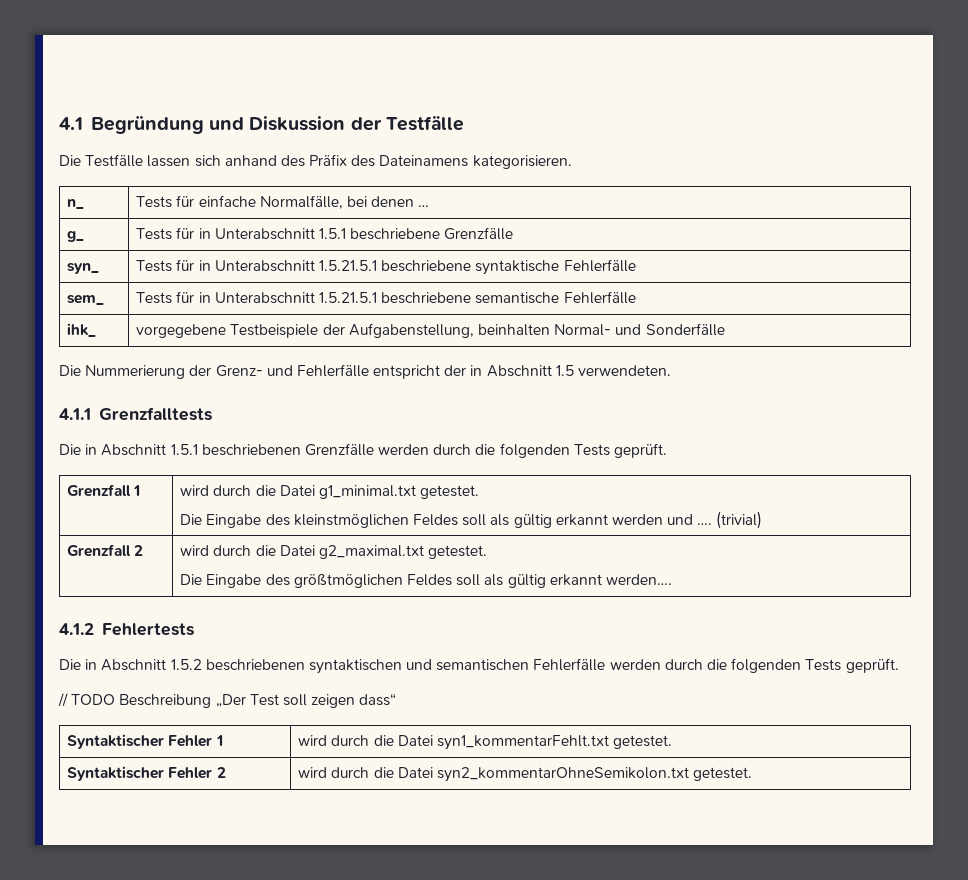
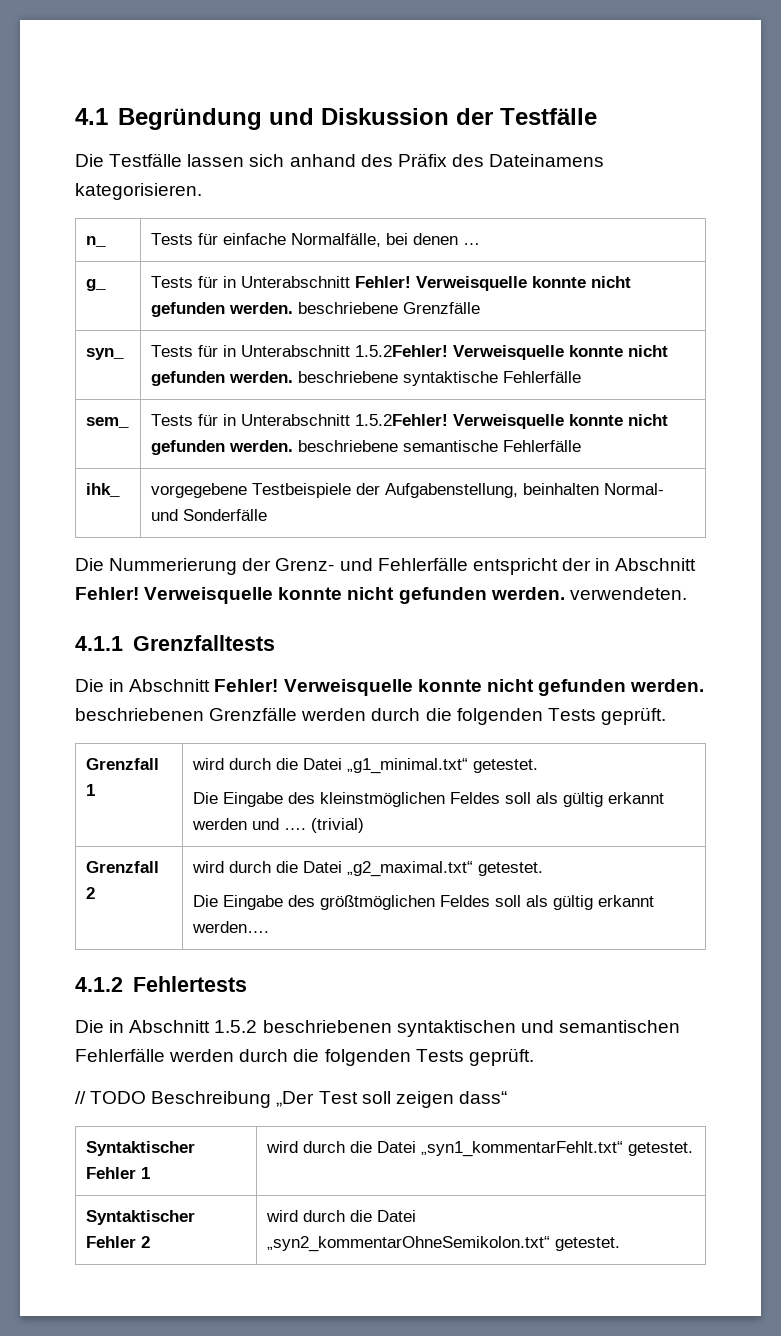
- g_ | Tests für in Unterabschnitt 1.5.1 beschriebene Grenzfälle
+ g_ | Tests für in Unterabschnitt Fehler! Verweisquelle konnte nicht gefunden werden. beschriebene Grenzfälle
- syn_ | Tests für in Unterabschnitt 1.5.21.5.1 beschriebene syntaktische Fehlerfälle
+ syn_ | Tests für in Unterabschnitt 1.5.2Fehler! Verweisquelle konnte nicht gefunden werden. beschriebene syntaktische Fehlerfälle
- sem_ | Tests für in Unterabschnitt 1.5.21.5.1 beschriebene semantische Fehlerfälle
+ sem_ | Tests für in Unterabschnitt 1.5.2Fehler! Verweisquelle konnte nicht gefunden werden. beschriebene semantische Fehlerfälle
- Die Nummerierung der Grenz- und Fehlerfälle entspricht der in Abschnitt 1.5 verwendeten.
+ Die Nummerierung der Grenz- und Fehlerfälle entspricht der in Abschnitt Fehler! Verweisquelle konnte nicht gefunden werden. verwendeten.
- Die in Abschnitt 1.5.1 beschriebenen Grenzfälle werden durch die folgenden Tests geprüft.
+ Die in Abschnitt Fehler! Verweisquelle konnte nicht gefunden werden. beschriebenen Grenzfälle werden durch die folgenden Tests geprüft.
- Grenzfall 1 | wird durch die Datei g1_minimal.txt getestet.
+ Grenzfall 1 | wird durch die Datei „g1_minimal.txt“ getestet.
- Grenzfall 2 | wird durch die Datei g2_maximal.txt getestet.
+ Grenzfall 2 | wird durch die Datei „g2_maximal.txt“ getestet.
- Syntaktischer Fehler 1 | wird durch die Datei syn1_kommentarFehlt.txt getestet.
+ Syntaktischer Fehler 1 | wird durch die Datei „syn1_kommentarFehlt.txt“ getestet.
- Syntaktischer Fehler 2 | wird durch die Datei syn2_kommentarOhneSemikolon.txt getestet.
+ Syntaktischer Fehler 2 | wird durch die Datei „syn2_kommentarOhneSemikolon.txt“ getestet.

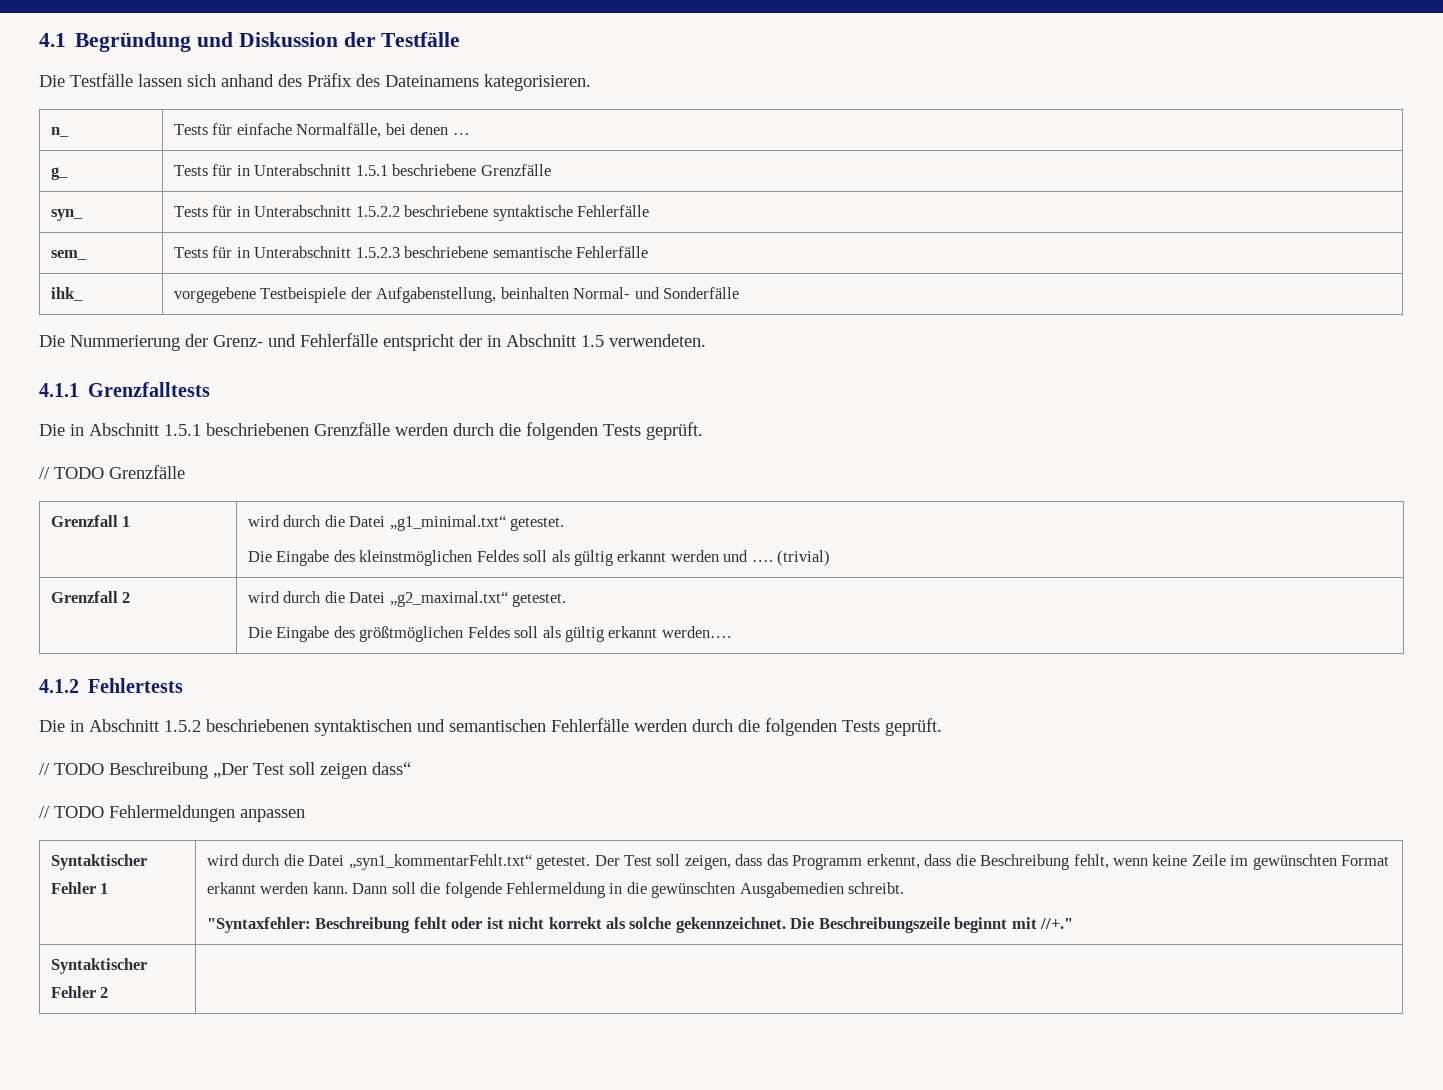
- g_ | Tests für in Unterabschnitt Fehler! Verweisquelle konnte nicht gefunden werden. beschriebene Grenzfälle
+ g_ | Tests für in Unterabschnitt 1.5.1 beschriebene Grenzfälle
- syn_ | Tests für in Unterabschnitt 1.5.2Fehler! Verweisquelle konnte nicht gefunden werden. beschriebene syntaktische Fehlerfälle
+ syn_ | Tests für in Unterabschnitt 1.5.2.2 beschriebene syntaktische Fehlerfälle
- sem_ | Tests für in Unterabschnitt 1.5.2Fehler! Verweisquelle konnte nicht gefunden werden. beschriebene semantische Fehlerfälle
+ sem_ | Tests für in Unterabschnitt 1.5.2.3 beschriebene semantische Fehlerfälle
- Die Nummerierung der Grenz- und Fehlerfälle entspricht der in Abschnitt Fehler! Verweisquelle konnte nicht gefunden werden. verwendeten.
+ Die Nummerierung der Grenz- und Fehlerfälle entspricht der in Abschnitt 1.5 verwendeten.
- Die in Abschnitt Fehler! Verweisquelle konnte nicht gefunden werden. beschriebenen Grenzfälle werden durch die folgenden Tests geprüft.
+ Die in Abschnitt 1.5.1 beschriebenen Grenzfälle werden durch die folgenden Tests geprüft.
+ // TODO Grenzfälle
+ // TODO Fehlermeldungen anpassen
- wird durch die Datei „syn1_kommentarFehlt.txt“ getestet.
- Syntaktischer Fehler 2 | wird durch die Datei „syn2_kommentarOhneSemikolon.txt“ getestet.
+ wird durch die Datei „syn1_kommentarFehlt.txt“ getestet. Der Test soll zeigen, dass das Programm erkennt, dass die Beschreibung fehlt, wenn keine Zeile im gewünschten Format erkannt werden kann. Dann soll die folgende Fehlermeldung in die gewünschten Ausgabemedien schreibt.
+ "Syntaxfehler: Beschreibung fehlt oder ist nicht korrekt als solche gekennzeichnet. Die Beschreibungszeile beginnt mit //+."
+ Syntaktischer Fehler 2 |

